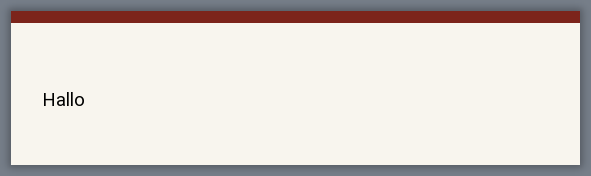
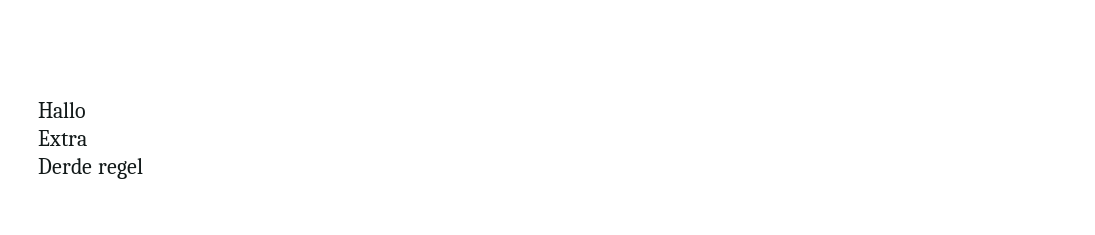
+ Extra
+ Derde regel

